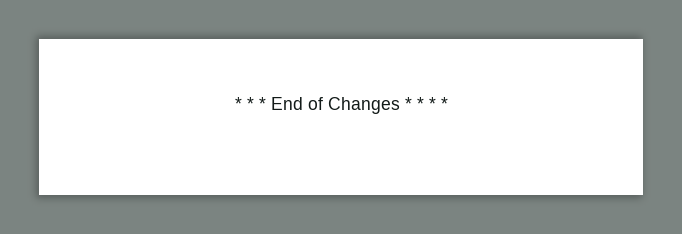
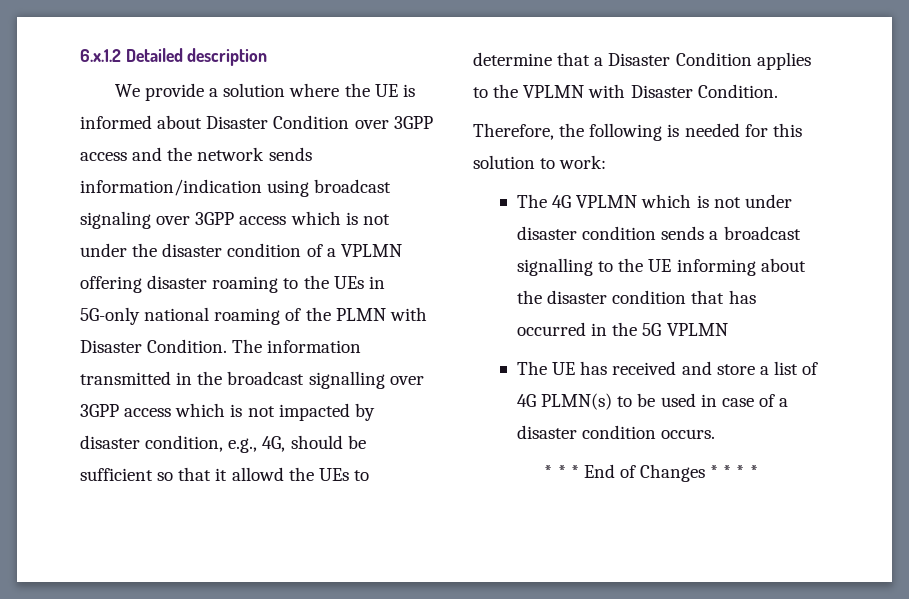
+ 6.x.1.2 Detailed description
+ We provide a solution where the UE is informed about Disaster Condition over 3GPP access and the network sends information/indication using broadcast signaling over 3GPP access which is not under the disaster condition of a VPLMN offering disaster roaming to the UEs in 5G-only national roaming of the PLMN with Disaster Condition. The information transmitted in the broadcast signalling over 3GPP access which is not impacted by disaster condition, e.g., 4G, should be sufficient so that it allowd the UEs to determine that a Disaster Condition applies to the VPLMN with Disaster Condition.
+ Therefore, the following is needed for this solution to work:
+ The 4G VPLMN which is not under disaster condition sends a broadcast signalling to the UE informing about the disaster condition that has occurred in the 5G VPLMN
+ The UE has received and store a list of 4G PLMN(s) to be used in case of a disaster condition occurs.

